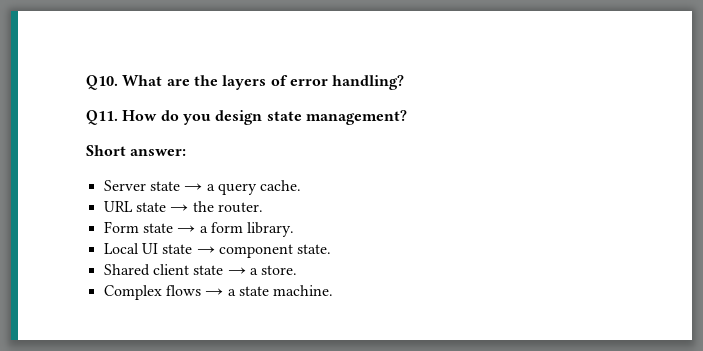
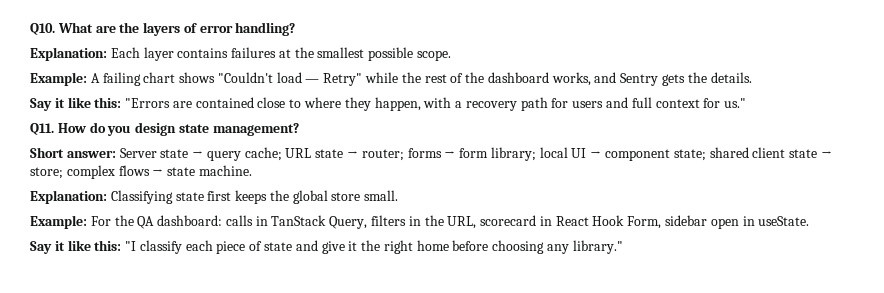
+ Explanation: Each layer contains failures at the smallest possible scope.
+ Example: A failing chart shows "Couldn't load — Retry" while the rest of the dashboard works, and Sentry gets the details.
+ Say it like this: "Errors are contained close to where they happen, with a recovery path for users and full context for us."
- Short answer:
- Server state → a query cache.
- URL state → the router.
- Form state → a form library.
- Local UI state → component state.
- Shared client state → a store.
- Complex flows → a state machine.
+ Short answer: Server state → query cache; URL state → router; forms → form library; local UI → component state; shared client state → store; complex flows → state machine.
+ Explanation: Classifying state first keeps the global store small.
+ Example: For the QA dashboard: calls in TanStack Query, filters in the URL, scorecard in React Hook Form, sidebar open in useState.
+ Say it like this: "I classify each piece of state and give it the right home before choosing any library."

